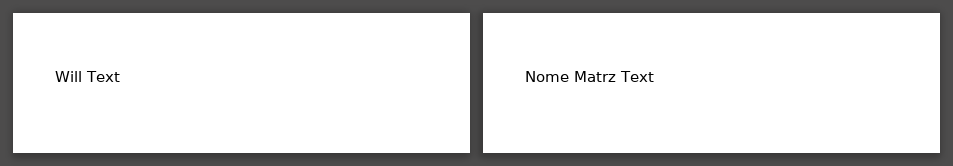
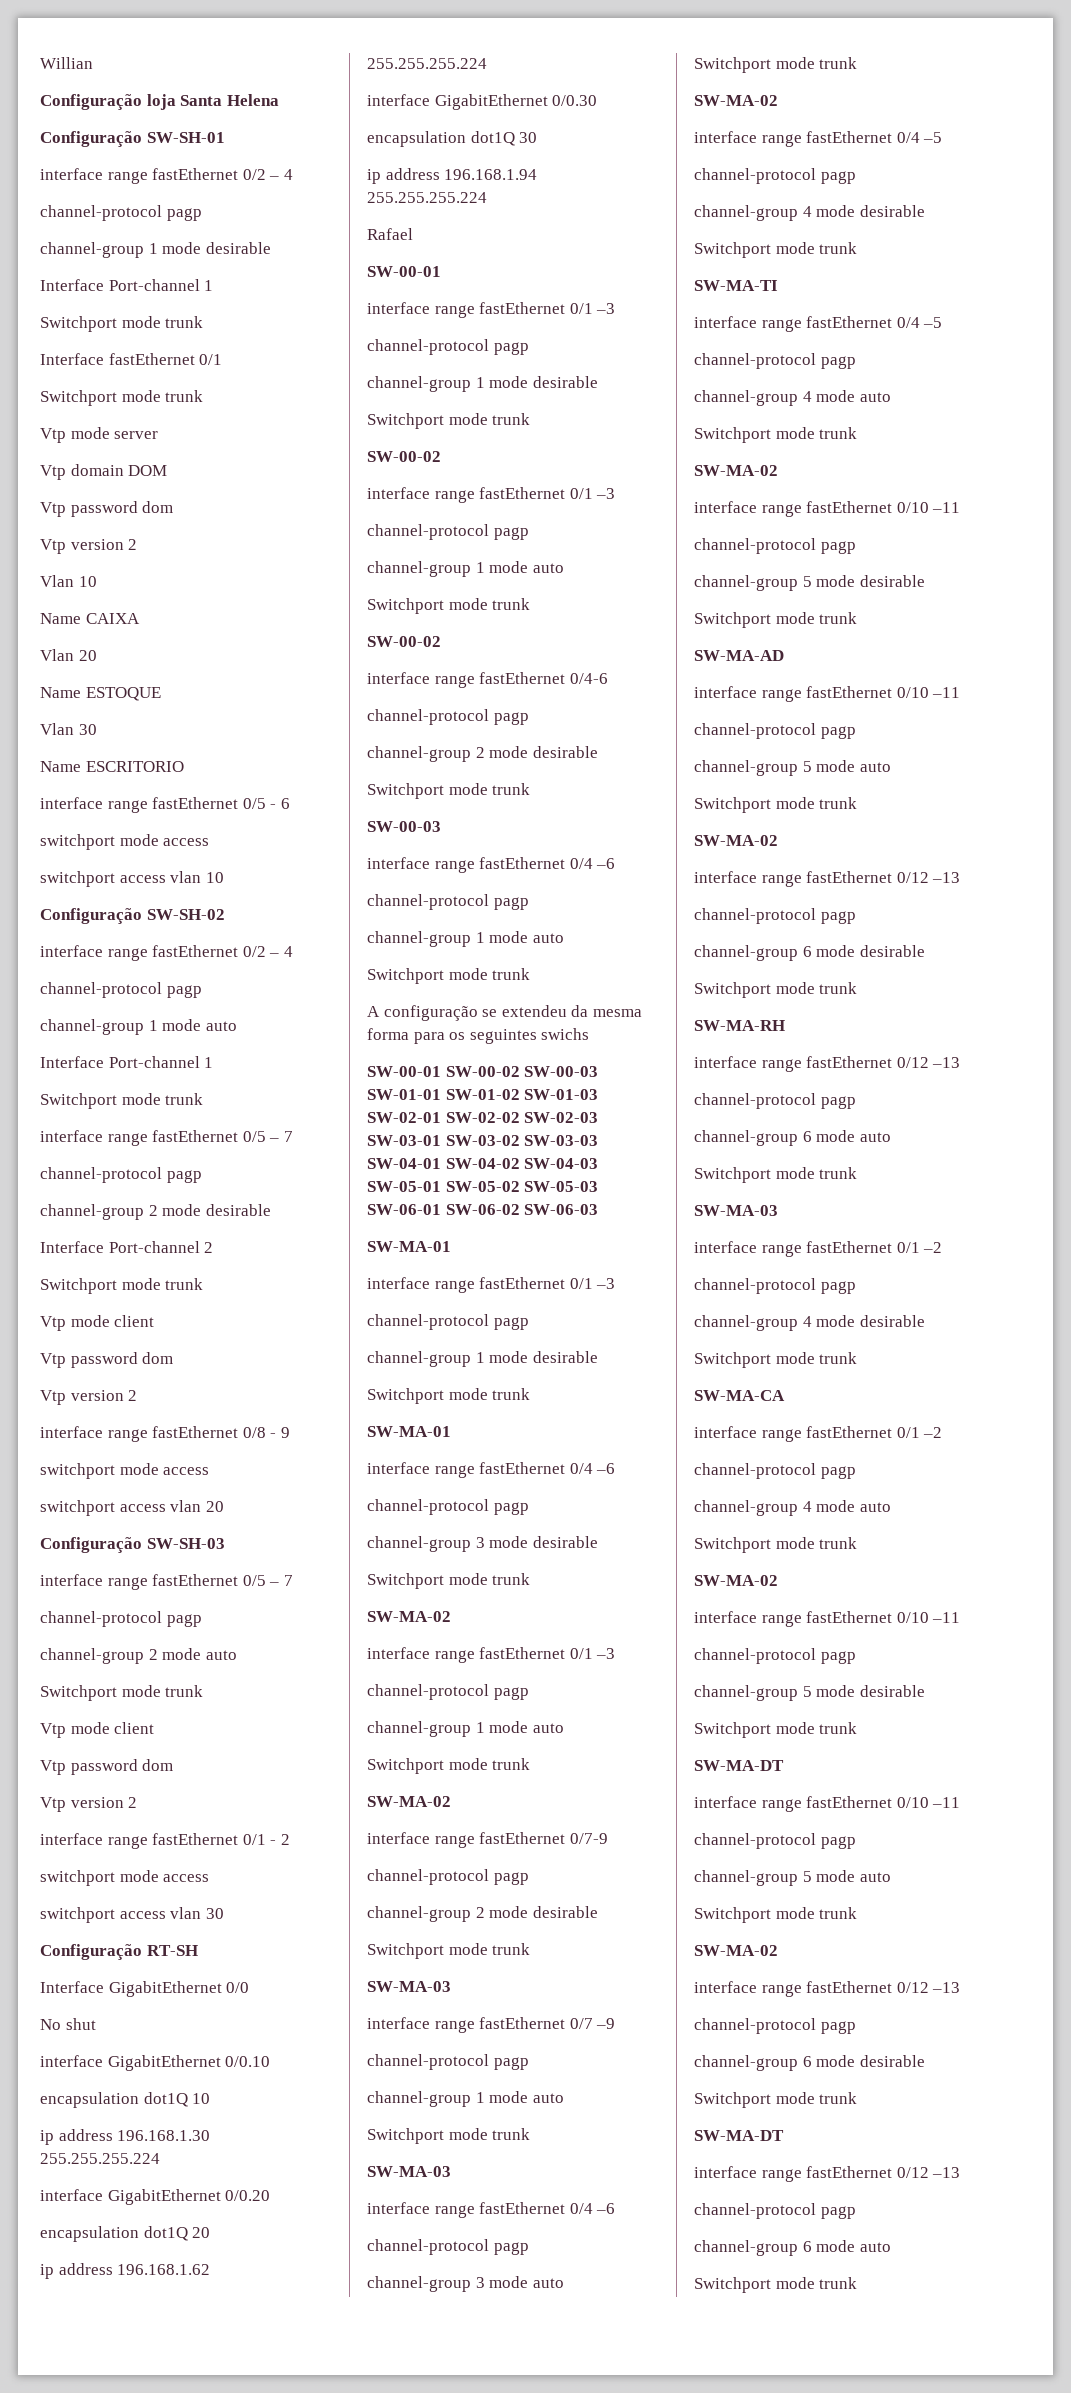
- Will Text
- Nome Matrz Text
+ Willian
+ Configuração loja Santa Helena
+ Configuração SW-SH-01
+ interface range fastEthernet 0/2 – 4
+ channel-protocol pagp
+ channel-group 1 mode desirable
+ Interface Port-channel 1
+ Switchport mode trunk
+ Interface fastEthernet 0/1
+ Switchport mode trunk
+ Vtp mode server
+ Vtp domain DOM
+ Vtp password dom
+ Vtp version 2
+ Vlan 10
+ Name CAIXA
+ Vlan 20
+ Name ESTOQUE
+ Vlan 30
+ Name ESCRITORIO
+ interface range fastEthernet 0/5 - 6
+ switchport mode access
+ switchport access vlan 10
+ Configuração SW-SH-02
+ interface range fastEthernet 0/2 – 4
+ channel-protocol pagp
+ channel-group 1 mode auto
+ Interface Port-channel 1
+ Switchport mode trunk
+ interface range fastEthernet 0/5 – 7
+ channel-protocol pagp
+ channel-group 2 mode desirable
+ Interface Port-channel 2
+ Switchport mode trunk
+ Vtp mode client
+ Vtp password dom
+ Vtp version 2
+ interface range fastEthernet 0/8 - 9
+ switchport mode access
+ switchport access vlan 20
+ Configuração SW-SH-03
+ interface range fastEthernet 0/5 – 7
+ channel-protocol pagp
+ channel-group 2 mode auto
+ Switchport mode trunk
+ Vtp mode client
+ Vtp password dom
+ Vtp version 2
+ interface range fastEthernet 0/1 - 2
+ switchport mode access
+ switchport access vlan 30
+ Configuração RT-SH
+ Interface GigabitEthernet 0/0
+ No shut
+ interface GigabitEthernet 0/0.10
+ encapsulation dot1Q 10
+ ip address 196.168.1.30 255.255.255.224
+ interface GigabitEthernet 0/0.20
+ encapsulation dot1Q 20
+ ip address 196.168.1.62 255.255.255.224
+ interface GigabitEthernet 0/0.30
+ encapsulation dot1Q 30
+ ip address 196.168.1.94 255.255.255.224
+ Rafael
+ SW-00-01
+ interface range fastEthernet 0/1 –3
+ channel-protocol pagp
+ channel-group 1 mode desirable
+ Switchport mode trunk
+ SW-00-02
+ interface range fastEthernet 0/1 –3
+ channel-protocol pagp
+ channel-group 1 mode auto
+ Switchport mode trunk
+ SW-00-02
+ interface range fastEthernet 0/4-6
+ channel-protocol pagp
+ channel-group 2 mode desirable
+ Switchport mode trunk
+ SW-00-03
+ interface range fastEthernet 0/4 –6
+ channel-protocol pagp
+ channel-group 1 mode auto
+ Switchport mode trunk
+ A configuração se extendeu da mesma forma para os seguintes swichs
+ SW-00-01 SW-00-02 SW-00-03 SW-01-01 SW-01-02 SW-01-03 SW-02-01 SW-02-02 SW-02-03 SW-03-01 SW-03-02 SW-03-03 SW-04-01 SW-04-02 SW-04-03 SW-05-01 SW-05-02 SW-05-03 SW-06-01 SW-06-02 SW-06-03
+ SW-MA-01
+ interface range fastEthernet 0/1 –3
+ channel-protocol pagp
+ channel-group 1 mode desirable
+ Switchport mode trunk
+ SW-MA-01
+ interface range fastEthernet 0/4 –6
+ channel-protocol pagp
+ channel-group 3 mode desirable
+ Switchport mode trunk
+ SW-MA-02
+ interface range fastEthernet 0/1 –3
+ channel-protocol pagp
+ channel-group 1 mode auto
+ Switchport mode trunk
+ SW-MA-02
+ interface range fastEthernet 0/7-9
+ channel-protocol pagp
+ channel-group 2 mode desirable
+ Switchport mode trunk
+ SW-MA-03
+ interface range fastEthernet 0/7 –9
+ channel-protocol pagp
+ channel-group 1 mode auto
+ Switchport mode trunk
+ SW-MA-03
+ interface range fastEthernet 0/4 –6
+ channel-protocol pagp
+ channel-group 3 mode auto
+ Switchport mode trunk
+ SW-MA-02
+ interface range fastEthernet 0/4 –5
+ channel-protocol pagp
+ channel-group 4 mode desirable
+ Switchport mode trunk
+ SW-MA-TI
+ interface range fastEthernet 0/4 –5
+ channel-protocol pagp
+ channel-group 4 mode auto
+ Switchport mode trunk
+ SW-MA-02
+ interface range fastEthernet 0/10 –11
+ channel-protocol pagp
+ channel-group 5 mode desirable
+ Switchport mode trunk
+ SW-MA-AD
+ interface range fastEthernet 0/10 –11
+ channel-protocol pagp
+ channel-group 5 mode auto
+ Switchport mode trunk
+ SW-MA-02
+ interface range fastEthernet 0/12 –13
+ channel-protocol pagp
+ channel-group 6 mode desirable
+ Switchport mode trunk
+ SW-MA-RH
+ interface range fastEthernet 0/12 –13
+ channel-protocol pagp
+ channel-group 6 mode auto
+ Switchport mode trunk
+ SW-MA-03
+ interface range fastEthernet 0/1 –2
+ channel-protocol pagp
+ channel-group 4 mode desirable
+ Switchport mode trunk
+ SW-MA-CA
+ interface range fastEthernet 0/1 –2
+ channel-protocol pagp
+ channel-group 4 mode auto
+ Switchport mode trunk
+ SW-MA-02
+ interface range fastEthernet 0/10 –11
+ channel-protocol pagp
+ channel-group 5 mode desirable
+ Switchport mode trunk
+ SW-MA-DT
+ interface range fastEthernet 0/10 –11
+ channel-protocol pagp
+ channel-group 5 mode auto
+ Switchport mode trunk
+ SW-MA-02
+ interface range fastEthernet 0/12 –13
+ channel-protocol pagp
+ channel-group 6 mode desirable
+ Switchport mode trunk
+ SW-MA-DT
+ interface range fastEthernet 0/12 –13
+ channel-protocol pagp
+ channel-group 6 mode auto
+ Switchport mode trunk

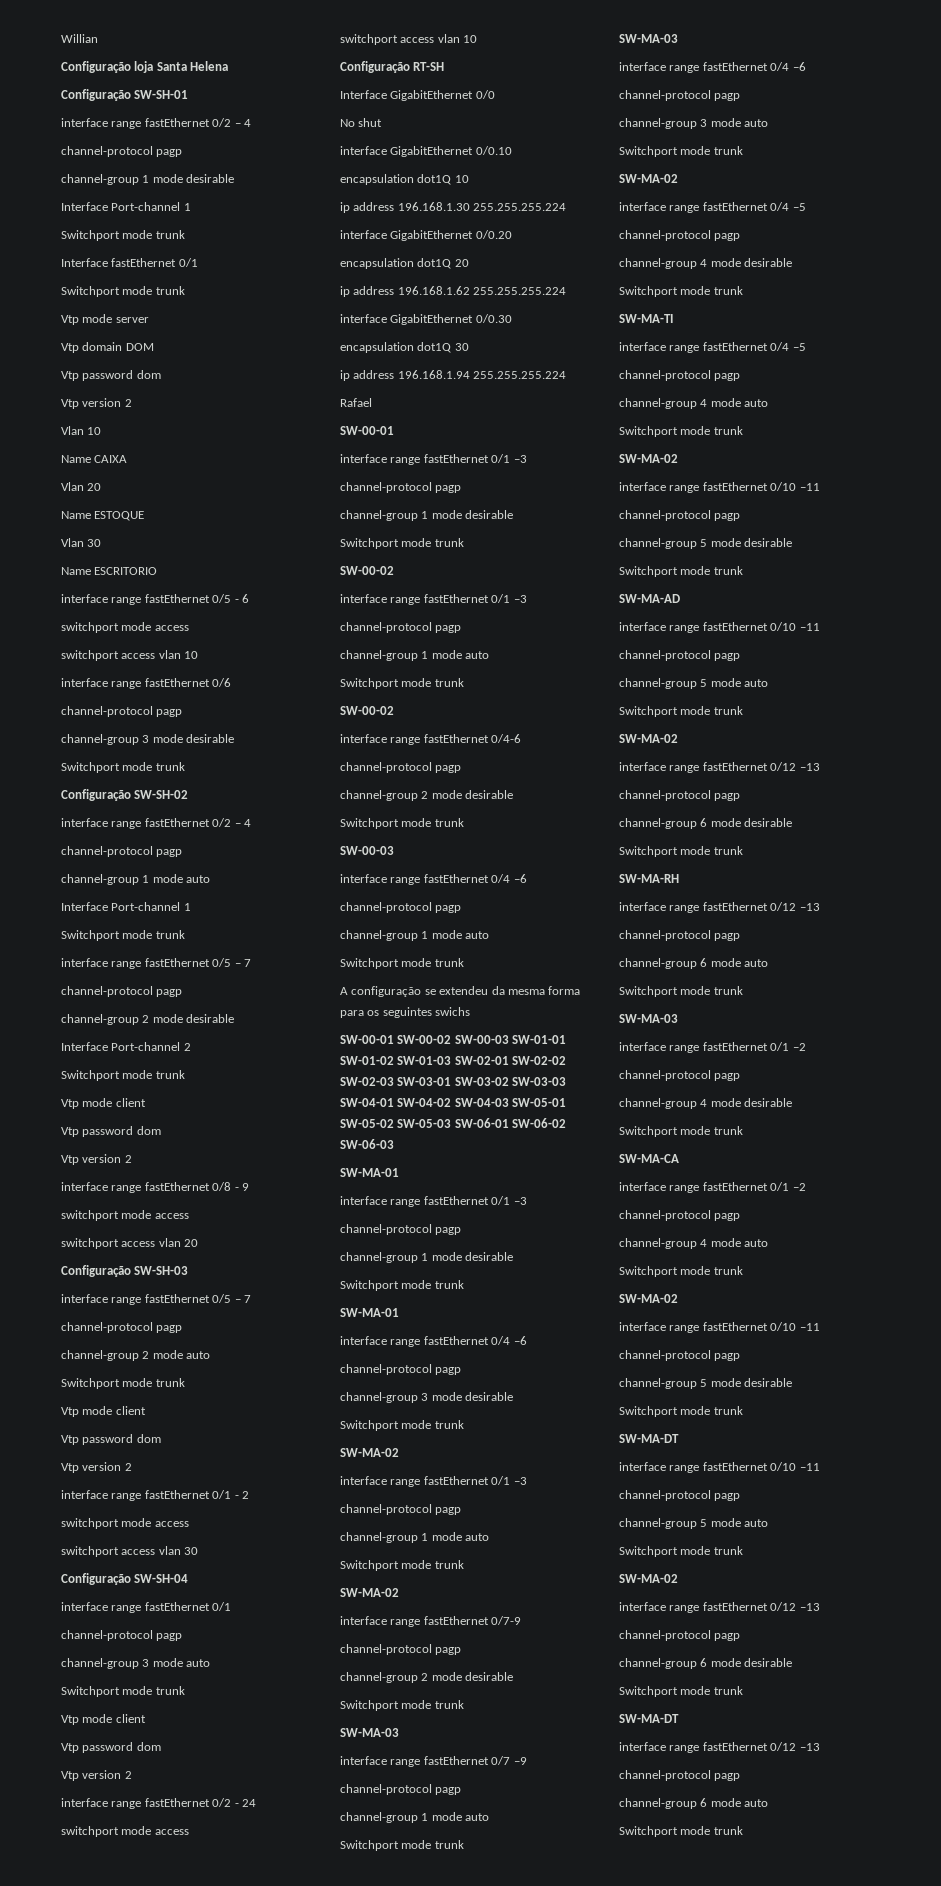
+ interface range fastEthernet 0/6
+ channel-protocol pagp
+ channel-group 3 mode desirable
+ Switchport mode trunk
+ Configuração SW-SH-04
+ interface range fastEthernet 0/1
+ channel-protocol pagp
+ channel-group 3 mode auto
+ Switchport mode trunk
+ Vtp mode client
+ Vtp password dom
+ Vtp version 2
+ interface range fastEthernet 0/2 - 24
+ switchport mode access
+ switchport access vlan 10

